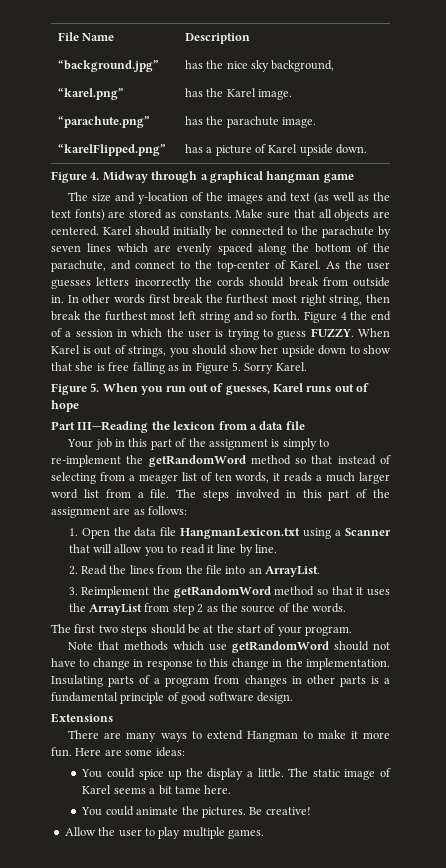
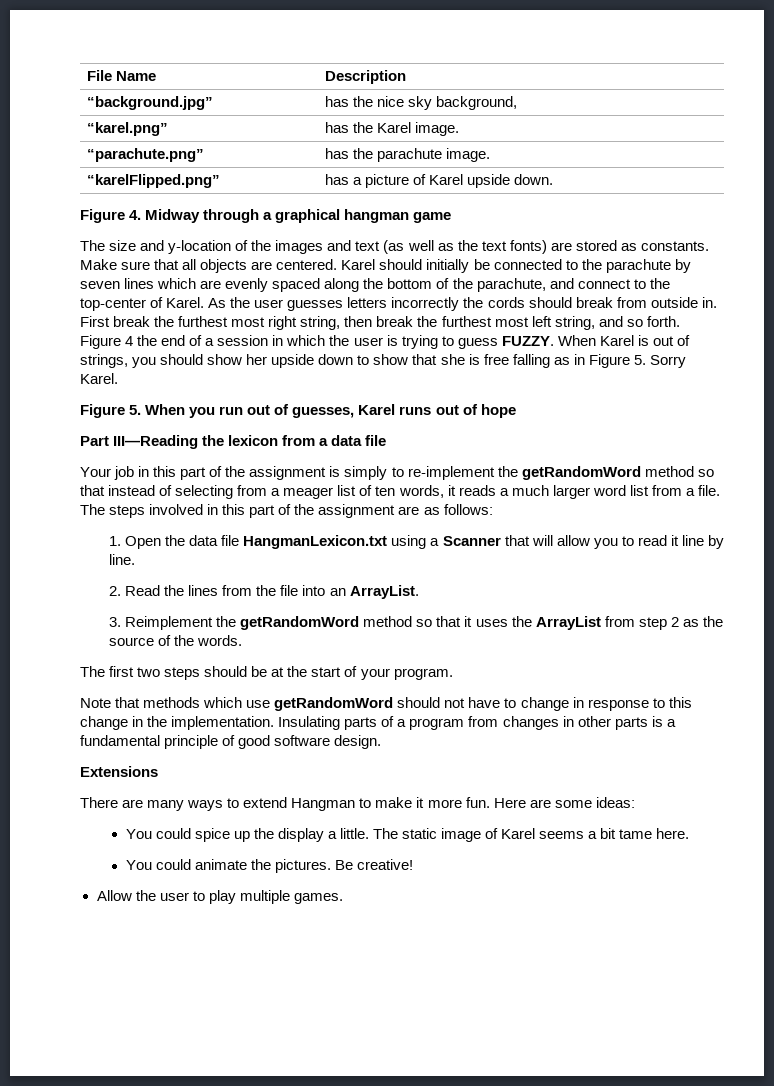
- In other words first break the furthest most right string, then break the furthest most left string and so forth.
+ First break the furthest most right string, then break the furthest most left string, and so forth.

